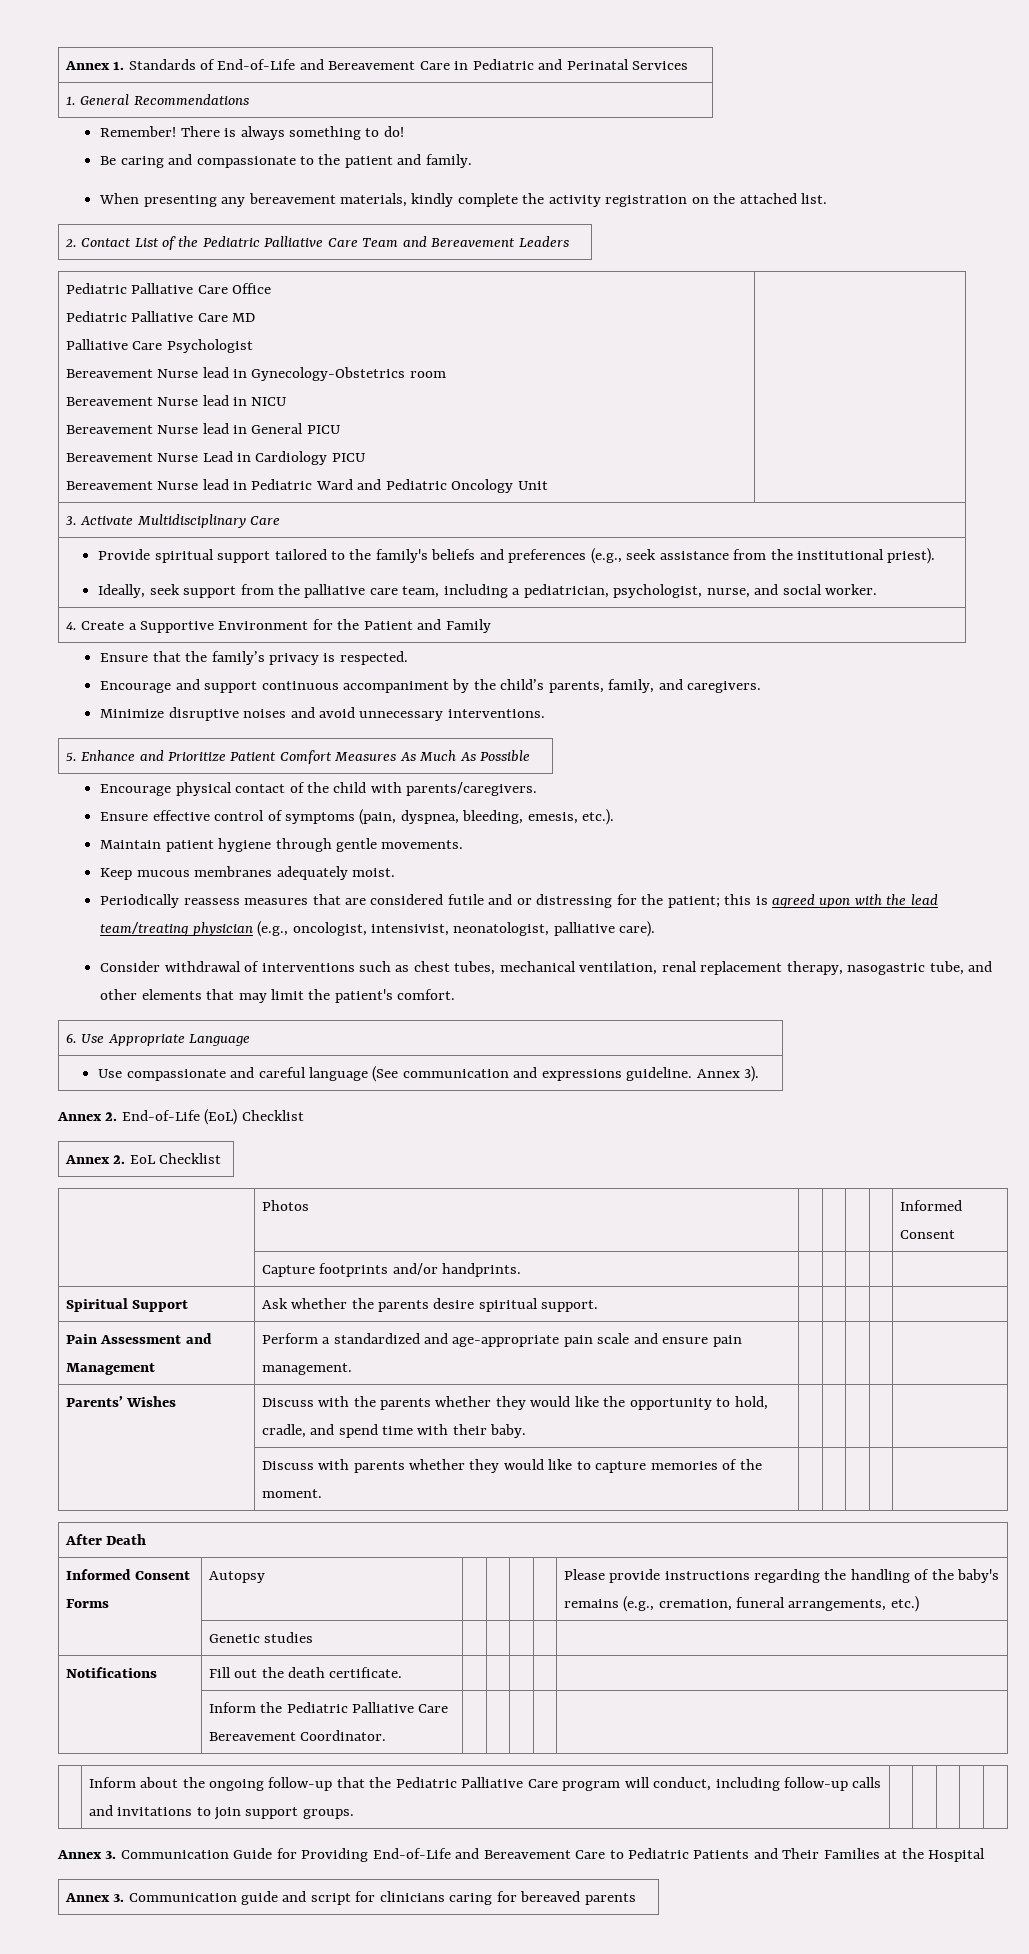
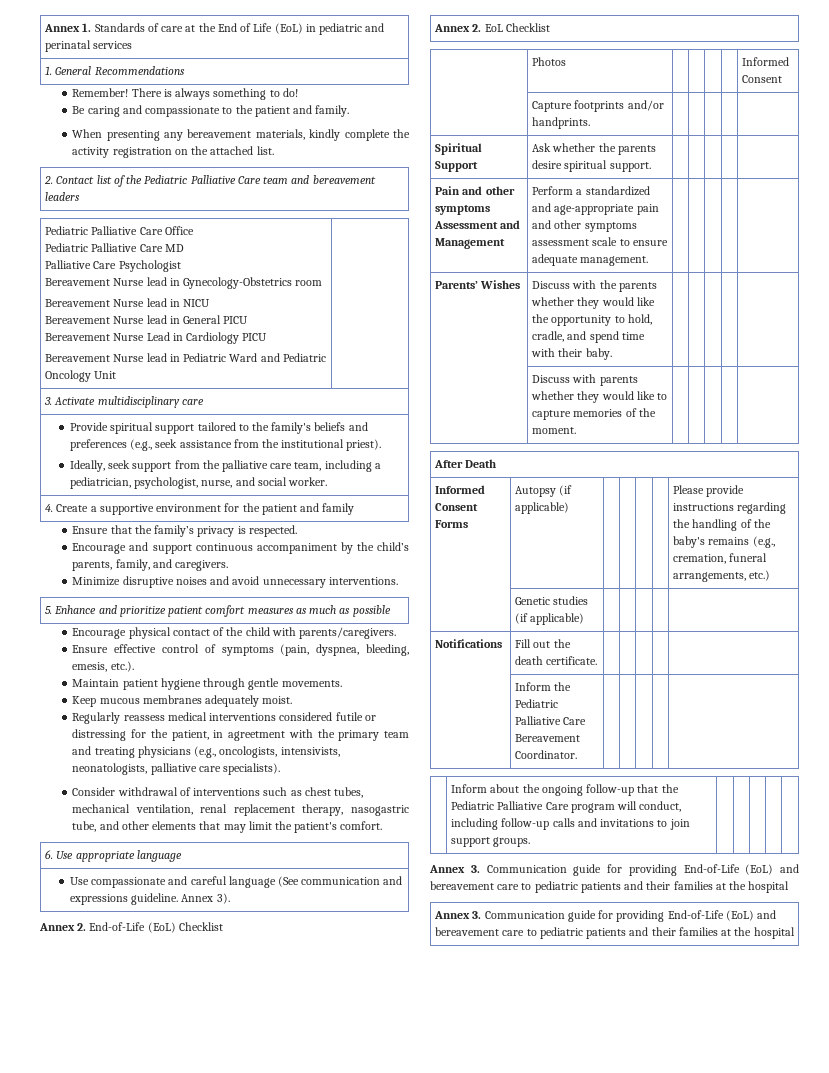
- Annex 1. Standards of End-of-Life and Bereavement Care in Pediatric and Perinatal Services
+ Annex 1. Standards of care at the End of Life (EoL) in pediatric and perinatal services
- 2. Contact List of the Pediatric Palliative Care Team and Bereavement Leaders
+ 2. Contact list of the Pediatric Palliative Care team and bereavement leaders
- 3. Activate Multidisciplinary Care
+ 3. Activate multidisciplinary care
- 4. Create a Supportive Environment for the Patient and Family
+ 4. Create a supportive environment for the patient and family
- 5. Enhance and Prioritize Patient Comfort Measures As Much As Possible
+ 5. Enhance and prioritize patient comfort measures as much as possible
- Periodically reassess measures that are considered futile and or distressing for the patient; this is agreed upon with the lead team/treating physician (e.g., oncologist, intensivist, neonatologist, palliative care).
+ Regularly reassess medical interventions considered futile or distressing for the patient, in agreetment with the primary team and treating physicians (e.g., oncologists, intensivists, neonatologists, palliative care specialists).
- 6. Use Appropriate Language
+ 6. Use appropriate language
- Pain Assessment and Management | Perform a standardized and age-appropriate pain scale and ensure pain management. | | | | |
+ Pain and other symptoms Assessment and Management | Perform a standardized and age-appropriate pain and other symptoms assessment scale to ensure adequate management. | | | | |
- Informed Consent Forms | Autopsy | | | | | Please provide instructions regarding the handling of the baby's remains (e.g., cremation, funeral arrangements, etc.)
+ Informed Consent Forms | Autopsy (if applicable) | | | | | Please provide instructions regarding the handling of the baby's remains (e.g., cremation, funeral arrangements, etc.)
- | Genetic studies | | | | |
+ | Genetic studies (if applicable) | | | | |
  | Inform about the ongoing follow-up that the Pediatric Palliative Care program will conduct, including follow-up calls and invitations to join support groups. | | | | |
- Annex 3. Communication Guide for Providing End-of-Life and Bereavement Care to Pediatric Patients and Their Families at the Hospital
- Annex 3. Communication guide and script for clinicians caring for bereaved parents
+ Annex 3. Communication guide for providing End-of-Life (EoL) and bereavement care to pediatric patients and their families at the hospital
+ Annex 3. Communication guide for providing End-of-Life (EoL) and bereavement care to pediatric patients and their families at the hospital

